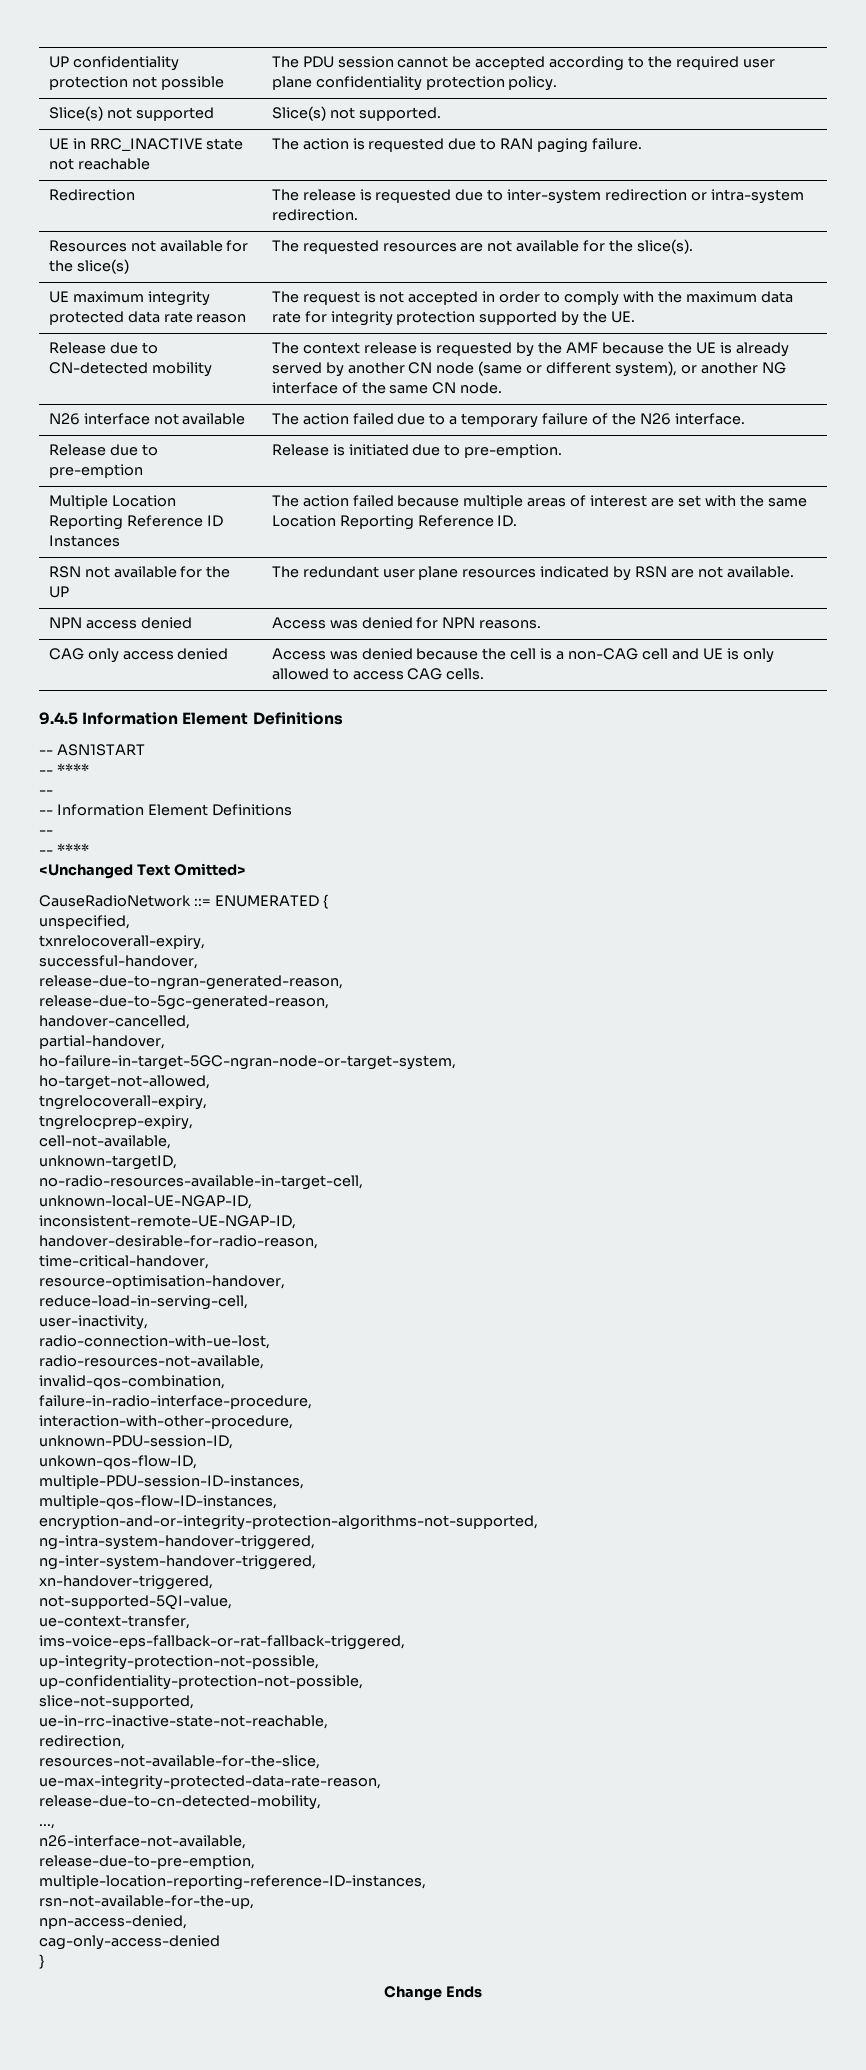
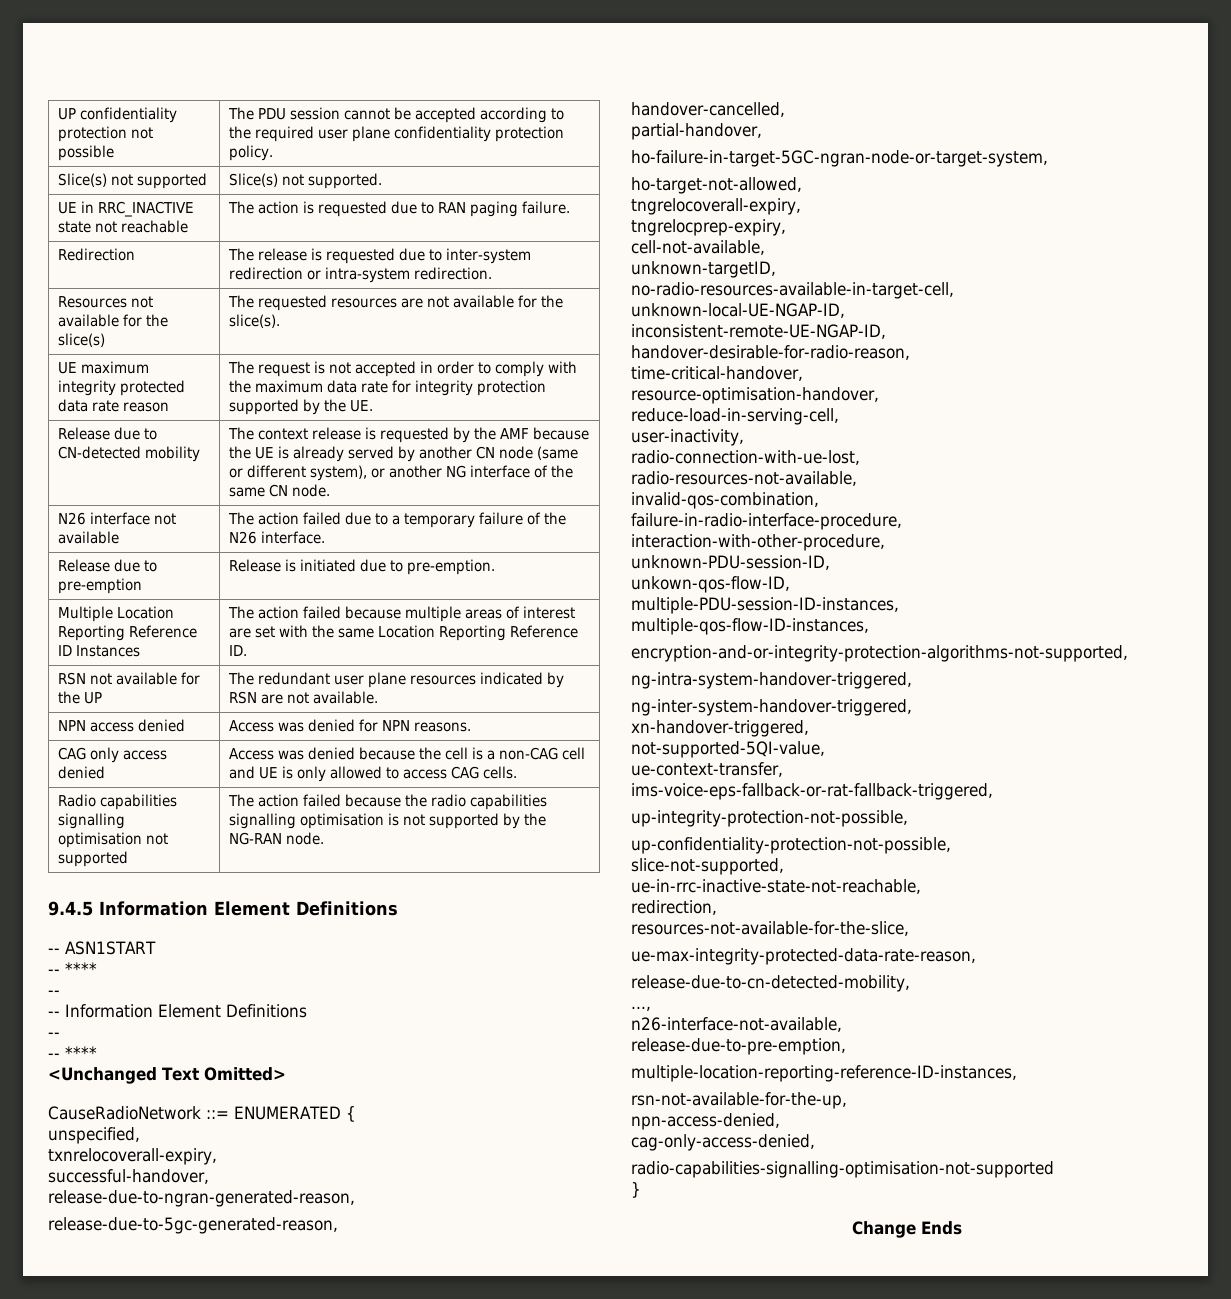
+ Radio capabilities signalling optimisation not supported | The action failed because the radio capabilities signalling optimisation is not supported by the NG-RAN node.
- cag-only-access-denied
+ cag-only-access-denied,
+ radio-capabilities-signalling-optimisation-not-supported

